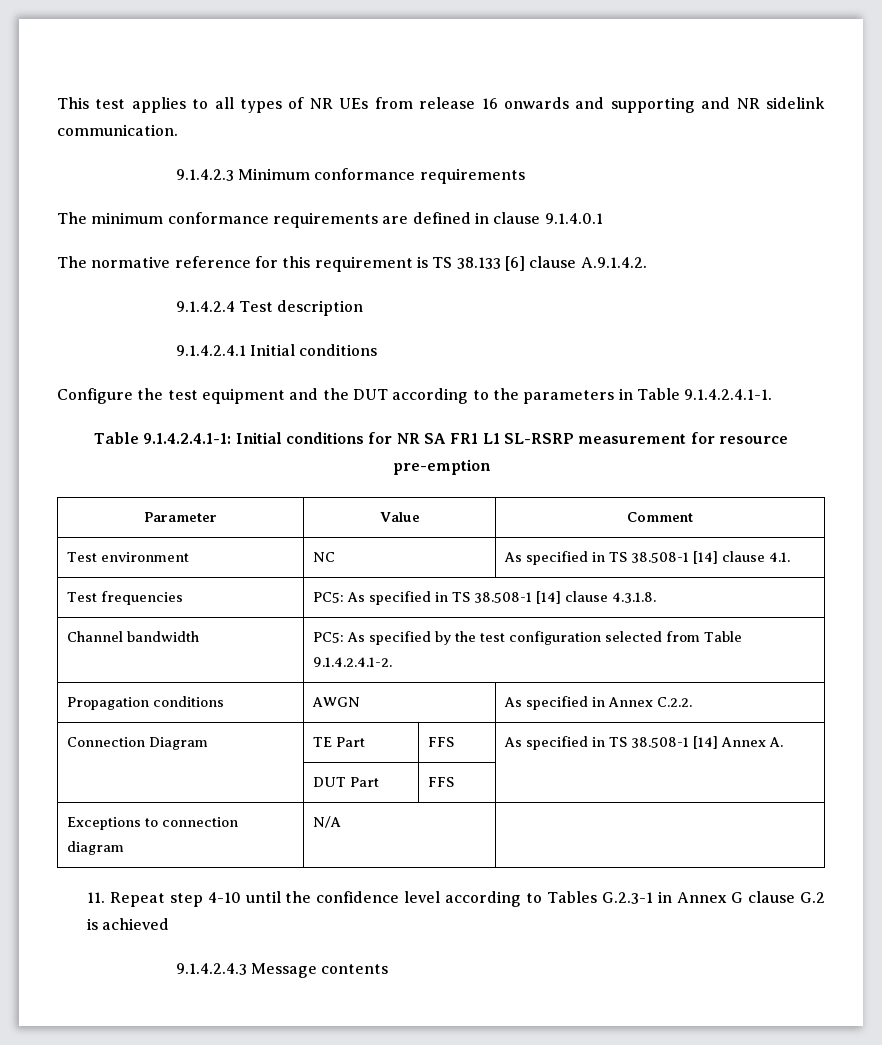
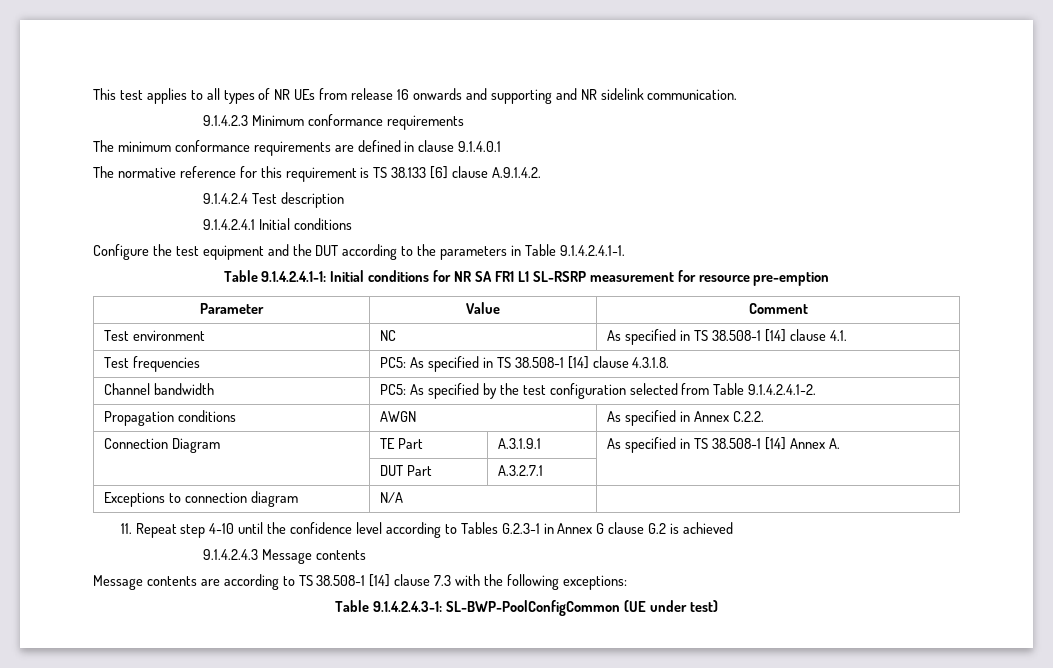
- Connection Diagram | TE Part | FFS | As specified in TS 38.508-1 [14] Annex A.
+ Connection Diagram | TE Part | A.3.1.9.1 | As specified in TS 38.508-1 [14] Annex A.
- | DUT Part | FFS |
+ | DUT Part | A.3.2.7.1 |
+ Message contents are according to TS 38.508-1 [14] clause 7.3 with the following exceptions:
+ Table 9.1.4.2.4.3-1: SL-BWP-PoolConfigCommon (UE under test)

